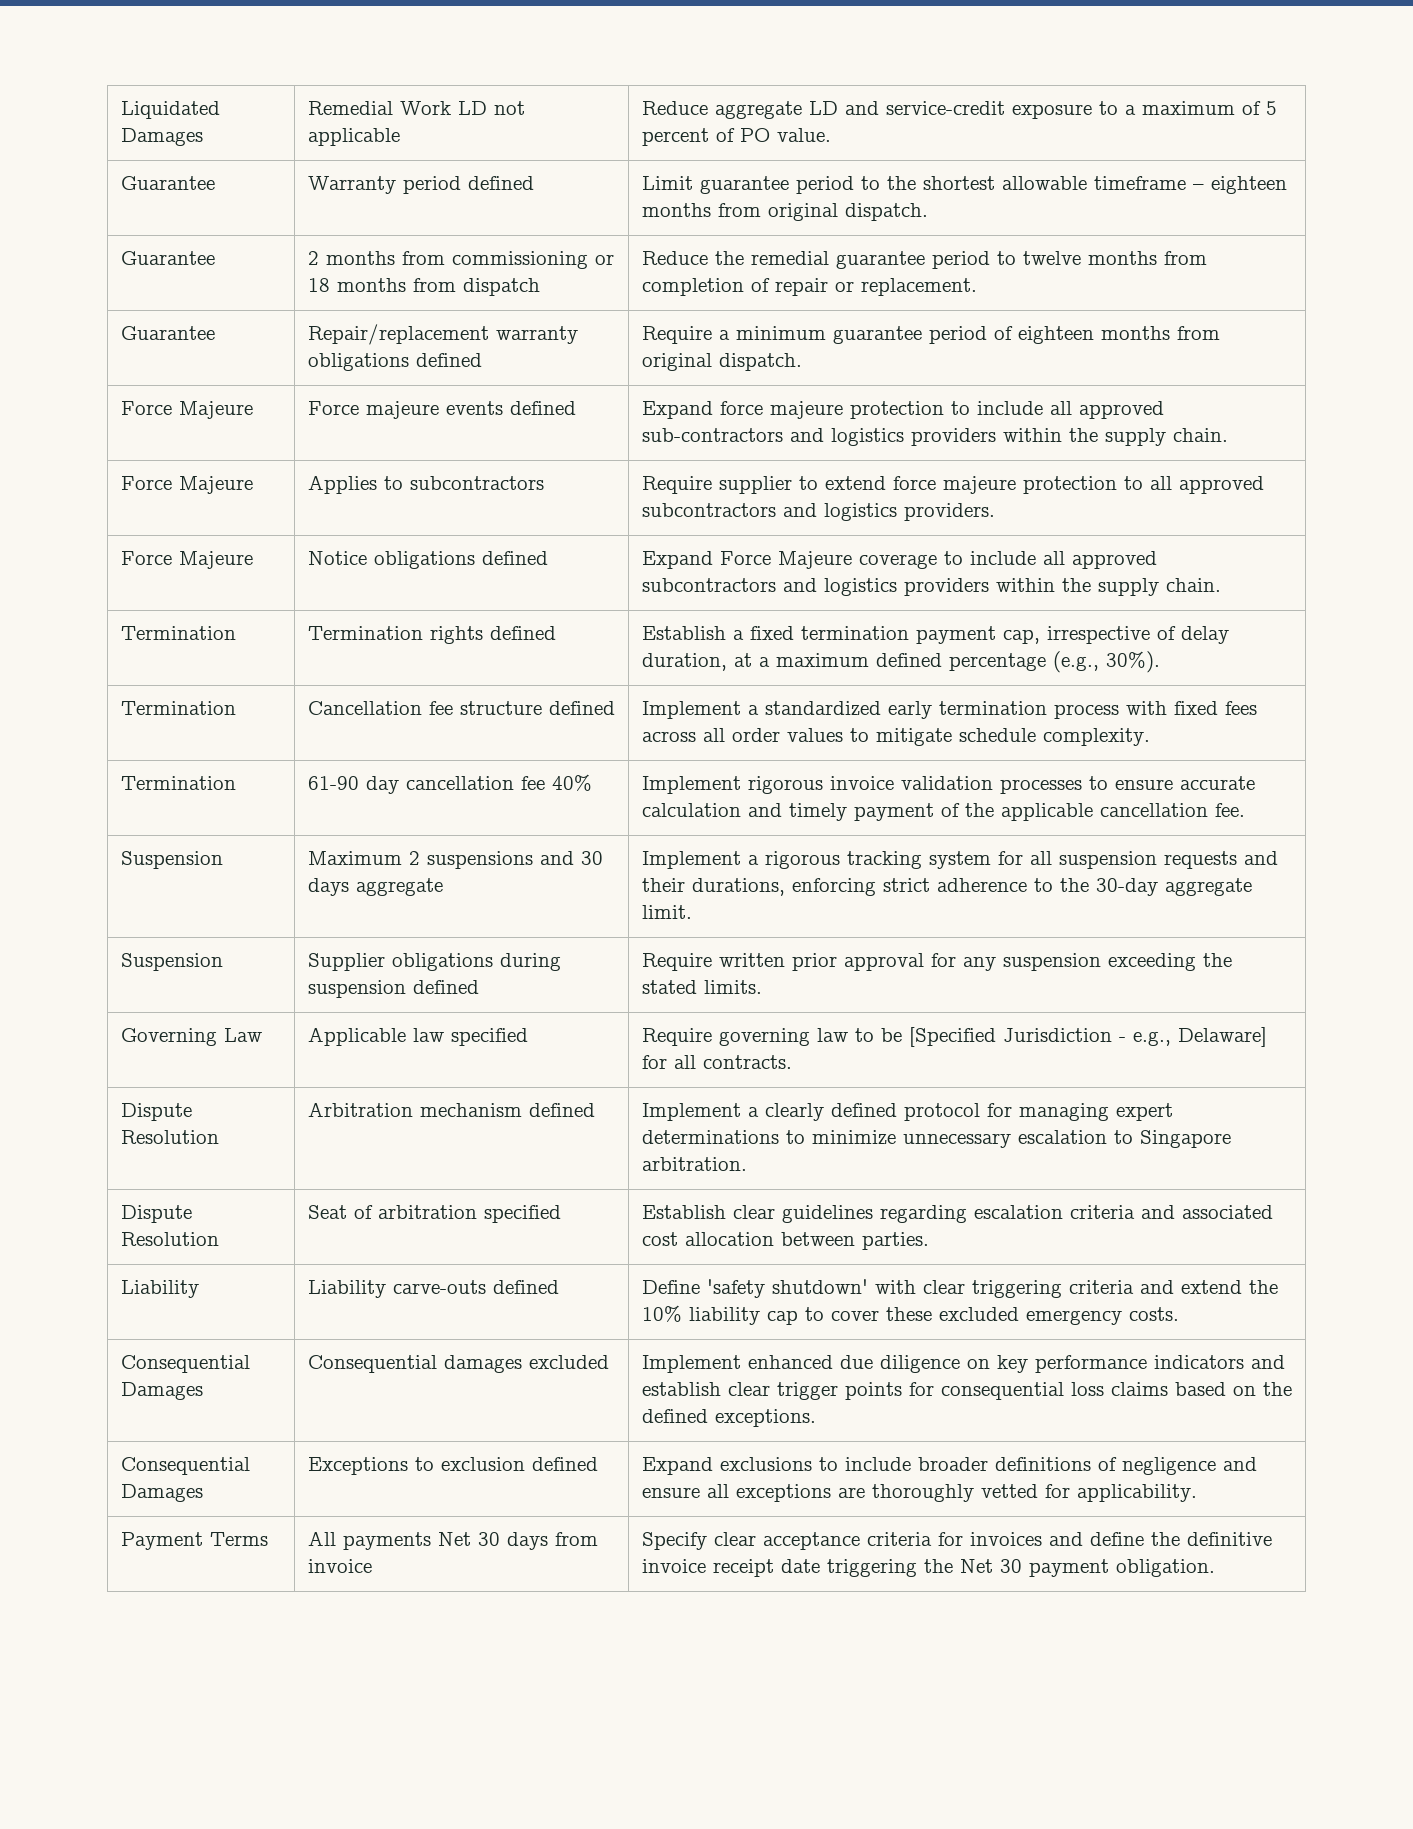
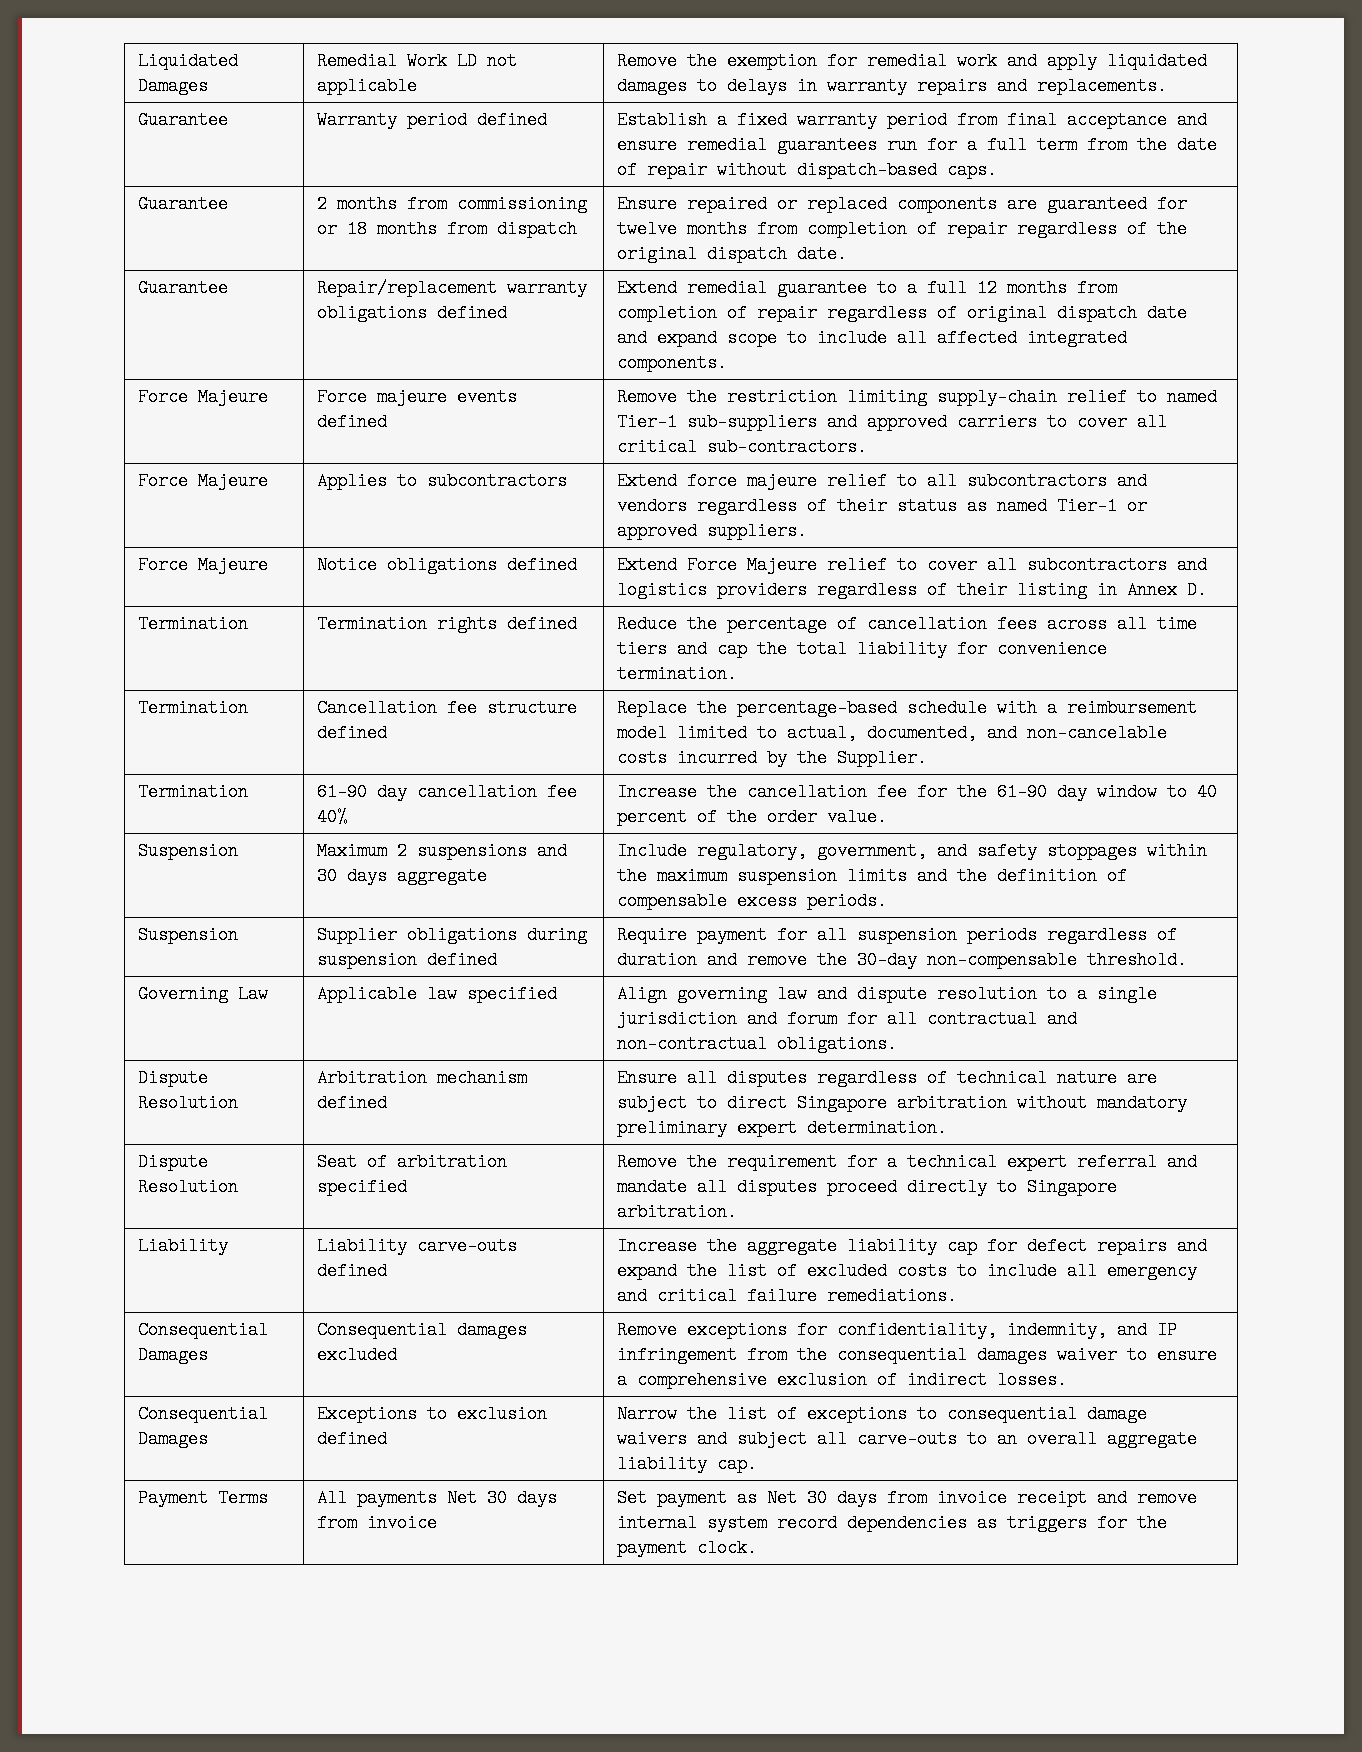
- Liquidated Damages | Remedial Work LD not applicable | Reduce aggregate LD and service-credit exposure to a maximum of 5 percent of PO value.
- Guarantee | Warranty period defined | Limit guarantee period to the shortest allowable timeframe – eighteen months from original dispatch.
+ Liquidated Damages | Remedial Work LD not applicable | Remove the exemption for remedial work and apply liquidated damages to delays in warranty repairs and replacements.
+ Guarantee | Warranty period defined | Establish a fixed warranty period from final acceptance and ensure remedial guarantees run for a full term from the date of repair without dispatch-based caps.
- Guarantee | 2 months from commissioning or 18 months from dispatch | Reduce the remedial guarantee period to twelve months from completion of repair or replacement.
+ Guarantee | 2 months from commissioning or 18 months from dispatch | Ensure repaired or replaced components are guaranteed for twelve months from completion of repair regardless of the original dispatch date.
- Guarantee | Repair/replacement warranty obligations defined | Require a minimum guarantee period of eighteen months from original dispatch.
+ Guarantee | Repair/replacement warranty obligations defined | Extend remedial guarantee to a full 12 months from completion of repair regardless of original dispatch date and expand scope to include all affected integrated components.
- Force Majeure | Force majeure events defined | Expand force majeure protection to include all approved sub-contractors and logistics providers within the supply chain.
+ Force Majeure | Force majeure events defined | Remove the restriction limiting supply-chain relief to named Tier-1 sub-suppliers and approved carriers to cover all critical sub-contractors.
- Force Majeure | Applies to subcontractors | Require supplier to extend force majeure protection to all approved subcontractors and logistics providers.
+ Force Majeure | Applies to subcontractors | Extend force majeure relief to all subcontractors and vendors regardless of their status as named Tier-1 or approved suppliers.
- Force Majeure | Notice obligations defined | Expand Force Majeure coverage to include all approved subcontractors and logistics providers within the supply chain.
- Termination | Termination rights defined | Establish a fixed termination payment cap, irrespective of delay duration, at a maximum defined percentage (e.g., 30%).
+ Force Majeure | Notice obligations defined | Extend Force Majeure relief to cover all subcontractors and logistics providers regardless of their listing in Annex D.
+ Termination | Termination rights defined | Reduce the percentage of cancellation fees across all time tiers and cap the total liability for convenience termination.
- Termination | Cancellation fee structure defined | Implement a standardized early termination process with fixed fees across all order values to mitigate schedule complexity.
+ Termination | Cancellation fee structure defined | Replace the percentage-based schedule with a reimbursement model limited to actual, documented, and non-cancelable costs incurred by the Supplier.
- Termination | 61-90 day cancellation fee 40% | Implement rigorous invoice validation processes to ensure accurate calculation and timely payment of the applicable cancellation fee.
+ Termination | 61-90 day cancellation fee 40% | Increase the cancellation fee for the 61-90 day window to 40 percent of the order value.
- Suspension | Maximum 2 suspensions and 30 days aggregate | Implement a rigorous tracking system for all suspension requests and their durations, enforcing strict adherence to the 30-day aggregate limit.
+ Suspension | Maximum 2 suspensions and 30 days aggregate | Include regulatory, government, and safety stoppages within the maximum suspension limits and the definition of compensable excess periods.
- Suspension | Supplier obligations during suspension defined | Require written prior approval for any suspension exceeding the stated limits.
+ Suspension | Supplier obligations during suspension defined | Require payment for all suspension periods regardless of duration and remove the 30-day non-compensable threshold.
- Governing Law | Applicable law specified | Require governing law to be [Specified Jurisdiction - e.g., Delaware] for all contracts.
+ Governing Law | Applicable law specified | Align governing law and dispute resolution to a single jurisdiction and forum for all contractual and non-contractual obligations.
- Dispute Resolution | Arbitration mechanism defined | Implement a clearly defined protocol for managing expert determinations to minimize unnecessary escalation to Singapore arbitration.
+ Dispute Resolution | Arbitration mechanism defined | Ensure all disputes regardless of technical nature are subject to direct Singapore arbitration without mandatory preliminary expert determination.
- Dispute Resolution | Seat of arbitration specified | Establish clear guidelines regarding escalation criteria and associated cost allocation between parties.
- Liability | Liability carve-outs defined | Define 'safety shutdown' with clear triggering criteria and extend the 10% liability cap to cover these excluded emergency costs.
+ Dispute Resolution | Seat of arbitration specified | Remove the requirement for a technical expert referral and mandate all disputes proceed directly to Singapore arbitration.
+ Liability | Liability carve-outs defined | Increase the aggregate liability cap for defect repairs and expand the list of excluded costs to include all emergency and critical failure remediations.
- Consequential Damages | Consequential damages excluded | Implement enhanced due diligence on key performance indicators and establish clear trigger points for consequential loss claims based on the defined exceptions.
+ Consequential Damages | Consequential damages excluded | Remove exceptions for confidentiality, indemnity, and IP infringement from the consequential damages waiver to ensure a comprehensive exclusion of indirect losses.
- Consequential Damages | Exceptions to exclusion defined | Expand exclusions to include broader definitions of negligence and ensure all exceptions are thoroughly vetted for applicability.
+ Consequential Damages | Exceptions to exclusion defined | Narrow the list of exceptions to consequential damage waivers and subject all carve-outs to an overall aggregate liability cap.
- Payment Terms | All payments Net 30 days from invoice | Specify clear acceptance criteria for invoices and define the definitive invoice receipt date triggering the Net 30 payment obligation.
+ Payment Terms | All payments Net 30 days from invoice | Set payment as Net 30 days from invoice receipt and remove internal system record dependencies as triggers for the payment clock.

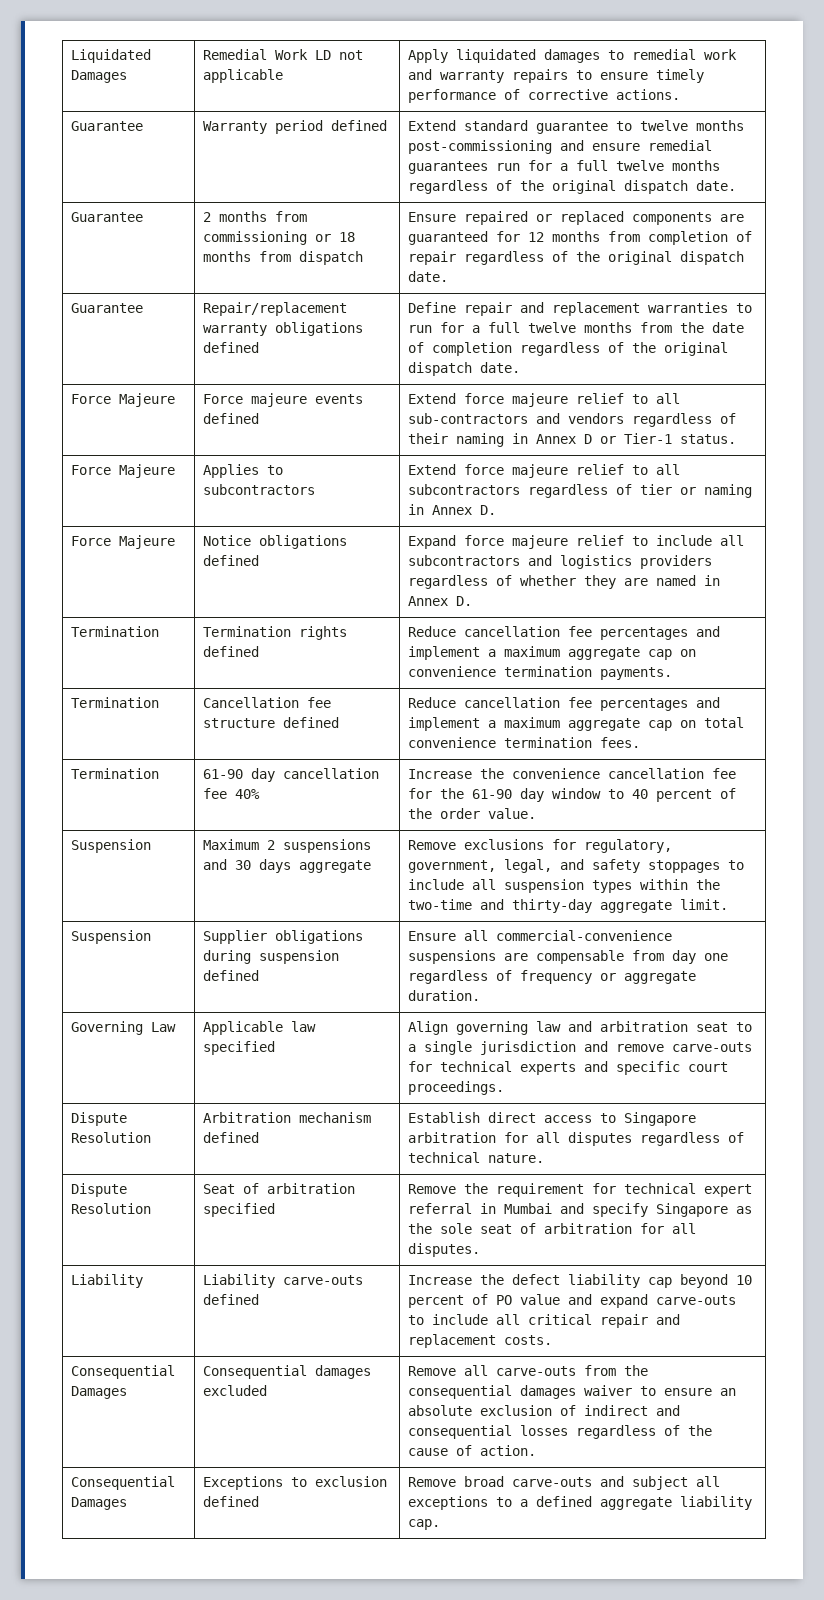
- Liquidated Damages | Remedial Work LD not applicable | Remove the exemption for remedial work and apply liquidated damages to delays in warranty repairs and replacements.
- Guarantee | Warranty period defined | Establish a fixed warranty period from final acceptance and ensure remedial guarantees run for a full term from the date of repair without dispatch-based caps.
+ Liquidated Damages | Remedial Work LD not applicable | Apply liquidated damages to remedial work and warranty repairs to ensure timely performance of corrective actions.
+ Guarantee | Warranty period defined | Extend standard guarantee to twelve months post-commissioning and ensure remedial guarantees run for a full twelve months regardless of the original dispatch date.
- Guarantee | 2 months from commissioning or 18 months from dispatch | Ensure repaired or replaced components are guaranteed for twelve months from completion of repair regardless of the original dispatch date.
+ Guarantee | 2 months from commissioning or 18 months from dispatch | Ensure repaired or replaced components are guaranteed for 12 months from completion of repair regardless of the original dispatch date.
- Guarantee | Repair/replacement warranty obligations defined | Extend remedial guarantee to a full 12 months from completion of repair regardless of original dispatch date and expand scope to include all affected integrated components.
+ Guarantee | Repair/replacement warranty obligations defined | Define repair and replacement warranties to run for a full twelve months from the date of completion regardless of the original dispatch date.
- Force Majeure | Force majeure events defined | Remove the restriction limiting supply-chain relief to named Tier-1 sub-suppliers and approved carriers to cover all critical sub-contractors.
+ Force Majeure | Force majeure events defined | Extend force majeure relief to all sub-contractors and vendors regardless of their naming in Annex D or Tier-1 status.
- Force Majeure | Applies to subcontractors | Extend force majeure relief to all subcontractors and vendors regardless of their status as named Tier-1 or approved suppliers.
+ Force Majeure | Applies to subcontractors | Extend force majeure relief to all subcontractors regardless of tier or naming in Annex D.
- Force Majeure | Notice obligations defined | Extend Force Majeure relief to cover all subcontractors and logistics providers regardless of their listing in Annex D.
+ Force Majeure | Notice obligations defined | Expand force majeure relief to include all subcontractors and logistics providers regardless of whether they are named in Annex D.
- Termination | Termination rights defined | Reduce the percentage of cancellation fees across all time tiers and cap the total liability for convenience termination.
+ Termination | Termination rights defined | Reduce cancellation fee percentages and implement a maximum aggregate cap on convenience termination payments.
- Termination | Cancellation fee structure defined | Replace the percentage-based schedule with a reimbursement model limited to actual, documented, and non-cancelable costs incurred by the Supplier.
+ Termination | Cancellation fee structure defined | Reduce cancellation fee percentages and implement a maximum aggregate cap on total convenience termination fees.
- Termination | 61-90 day cancellation fee 40% | Increase the cancellation fee for the 61-90 day window to 40 percent of the order value.
+ Termination | 61-90 day cancellation fee 40% | Increase the convenience cancellation fee for the 61-90 day window to 40 percent of the order value.
- Suspension | Maximum 2 suspensions and 30 days aggregate | Include regulatory, government, and safety stoppages within the maximum suspension limits and the definition of compensable excess periods.
+ Suspension | Maximum 2 suspensions and 30 days aggregate | Remove exclusions for regulatory, government, legal, and safety stoppages to include all suspension types within the two-time and thirty-day aggregate limit.
- Suspension | Supplier obligations during suspension defined | Require payment for all suspension periods regardless of duration and remove the 30-day non-compensable threshold.
+ Suspension | Supplier obligations during suspension defined | Ensure all commercial-convenience suspensions are compensable from day one regardless of frequency or aggregate duration.
- Governing Law | Applicable law specified | Align governing law and dispute resolution to a single jurisdiction and forum for all contractual and non-contractual obligations.
+ Governing Law | Applicable law specified | Align governing law and arbitration seat to a single jurisdiction and remove carve-outs for technical experts and specific court proceedings.
- Dispute Resolution | Arbitration mechanism defined | Ensure all disputes regardless of technical nature are subject to direct Singapore arbitration without mandatory preliminary expert determination.
+ Dispute Resolution | Arbitration mechanism defined | Establish direct access to Singapore arbitration for all disputes regardless of technical nature.
- Dispute Resolution | Seat of arbitration specified | Remove the requirement for a technical expert referral and mandate all disputes proceed directly to Singapore arbitration.
+ Dispute Resolution | Seat of arbitration specified | Remove the requirement for technical expert referral in Mumbai and specify Singapore as the sole seat of arbitration for all disputes.
- Liability | Liability carve-outs defined | Increase the aggregate liability cap for defect repairs and expand the list of excluded costs to include all emergency and critical failure remediations.
+ Liability | Liability carve-outs defined | Increase the defect liability cap beyond 10 percent of PO value and expand carve-outs to include all critical repair and replacement costs.
- Consequential Damages | Consequential damages excluded | Remove exceptions for confidentiality, indemnity, and IP infringement from the consequential damages waiver to ensure a comprehensive exclusion of indirect losses.
+ Consequential Damages | Consequential damages excluded | Remove all carve-outs from the consequential damages waiver to ensure an absolute exclusion of indirect and consequential losses regardless of the cause of action.
- Consequential Damages | Exceptions to exclusion defined | Narrow the list of exceptions to consequential damage waivers and subject all carve-outs to an overall aggregate liability cap.
- Payment Terms | All payments Net 30 days from invoice | Set payment as Net 30 days from invoice receipt and remove internal system record dependencies as triggers for the payment clock.
+ Consequential Damages | Exceptions to exclusion defined | Remove broad carve-outs and subject all exceptions to a defined aggregate liability cap.

